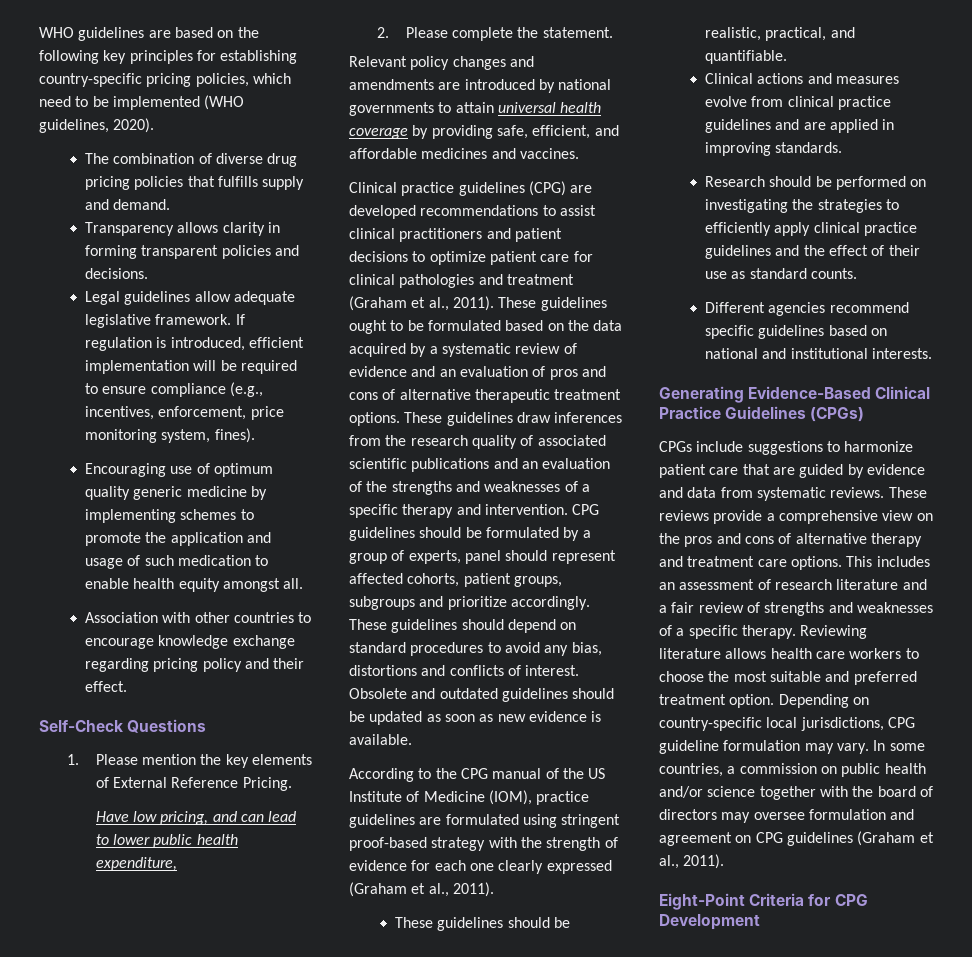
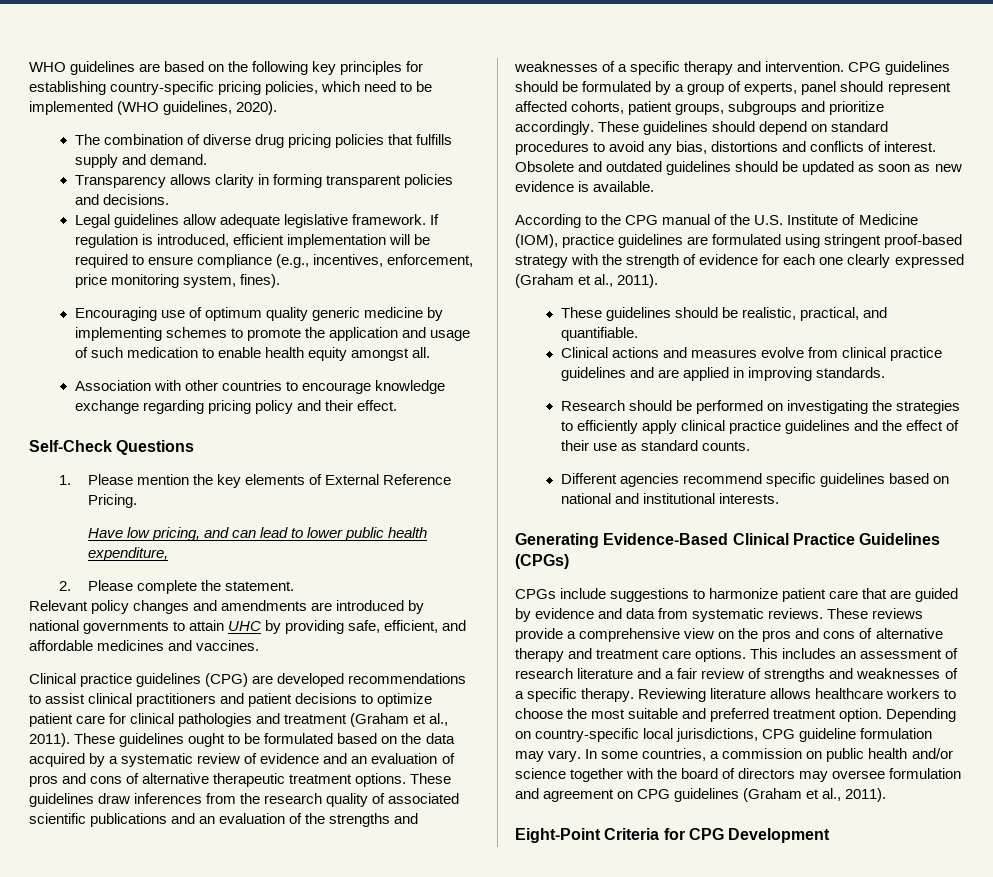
- Relevant policy changes and amendments are introduced by national governments to attain universal health coverage by providing safe, efficient, and affordable medicines and vaccines.
+ Relevant policy changes and amendments are introduced by national governments to attain UHC by providing safe, efficient, and affordable medicines and vaccines.
- According to the CPG manual of the US Institute of Medicine (IOM), practice guidelines are formulated using stringent proof-based strategy with the strength of evidence for each one clearly expressed (Graham et al., 2011).
+ According to the CPG manual of the U.S. Institute of Medicine (IOM), practice guidelines are formulated using stringent proof-based strategy with the strength of evidence for each one clearly expressed (Graham et al., 2011).
- Reviewing literature allows health care workers to choose the most suitable and preferred treatment option.
+ Reviewing literature allows healthcare workers to choose the most suitable and preferred treatment option.

